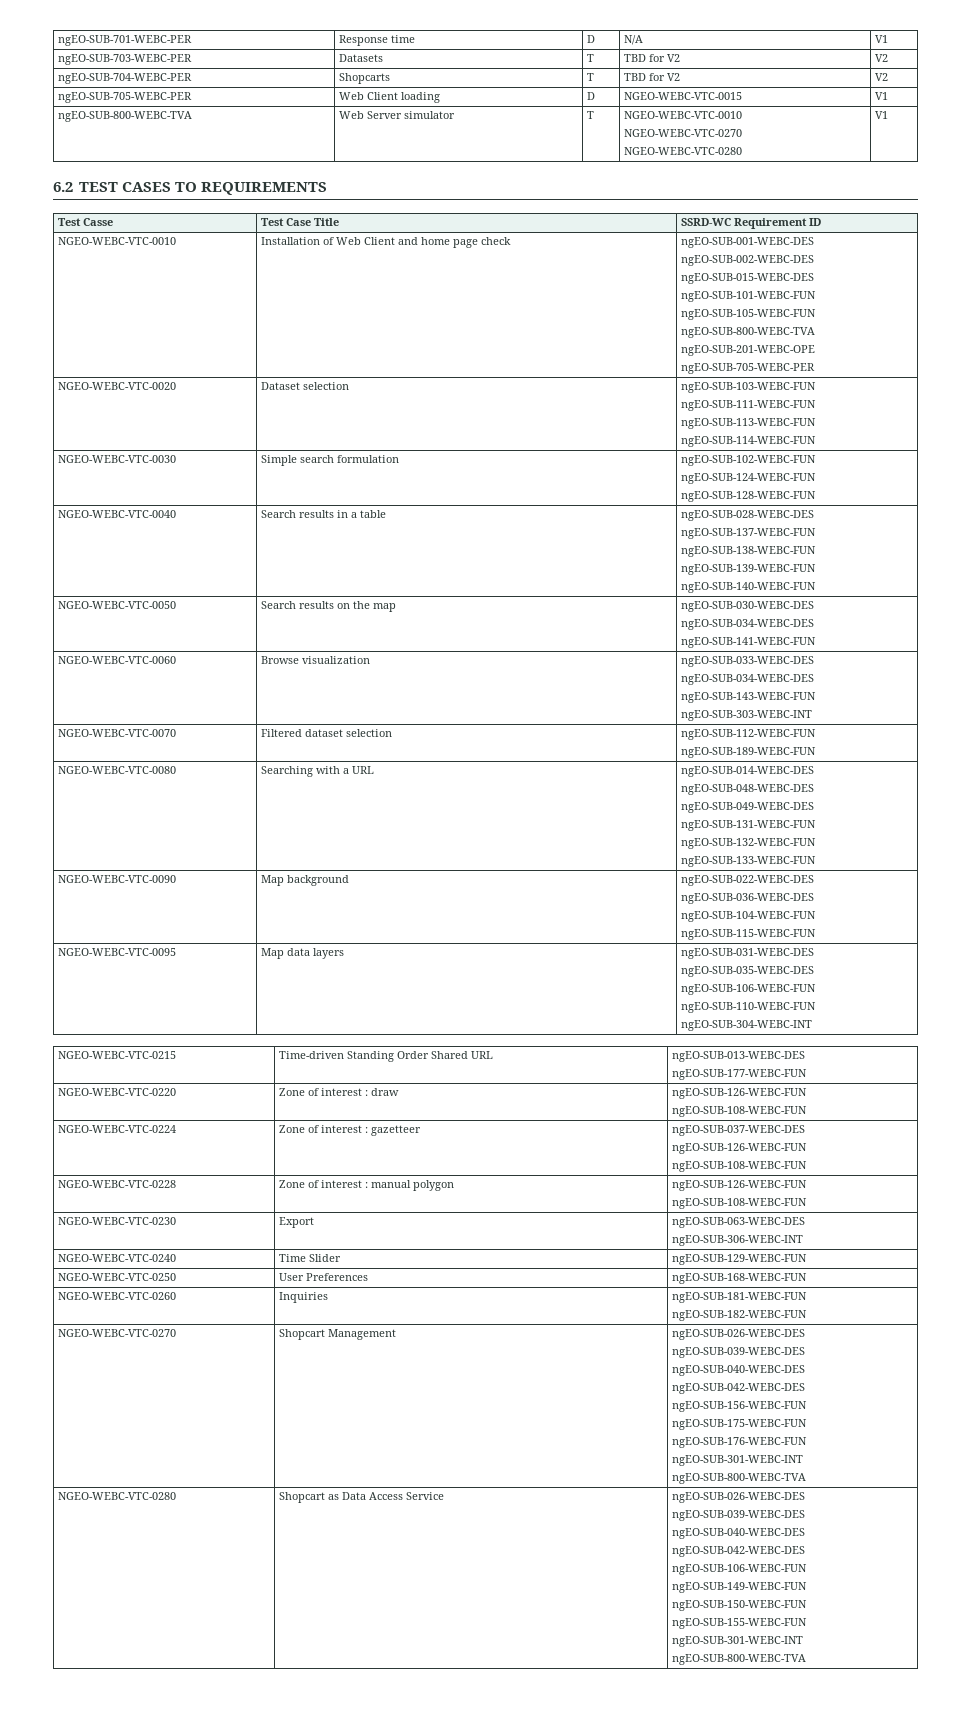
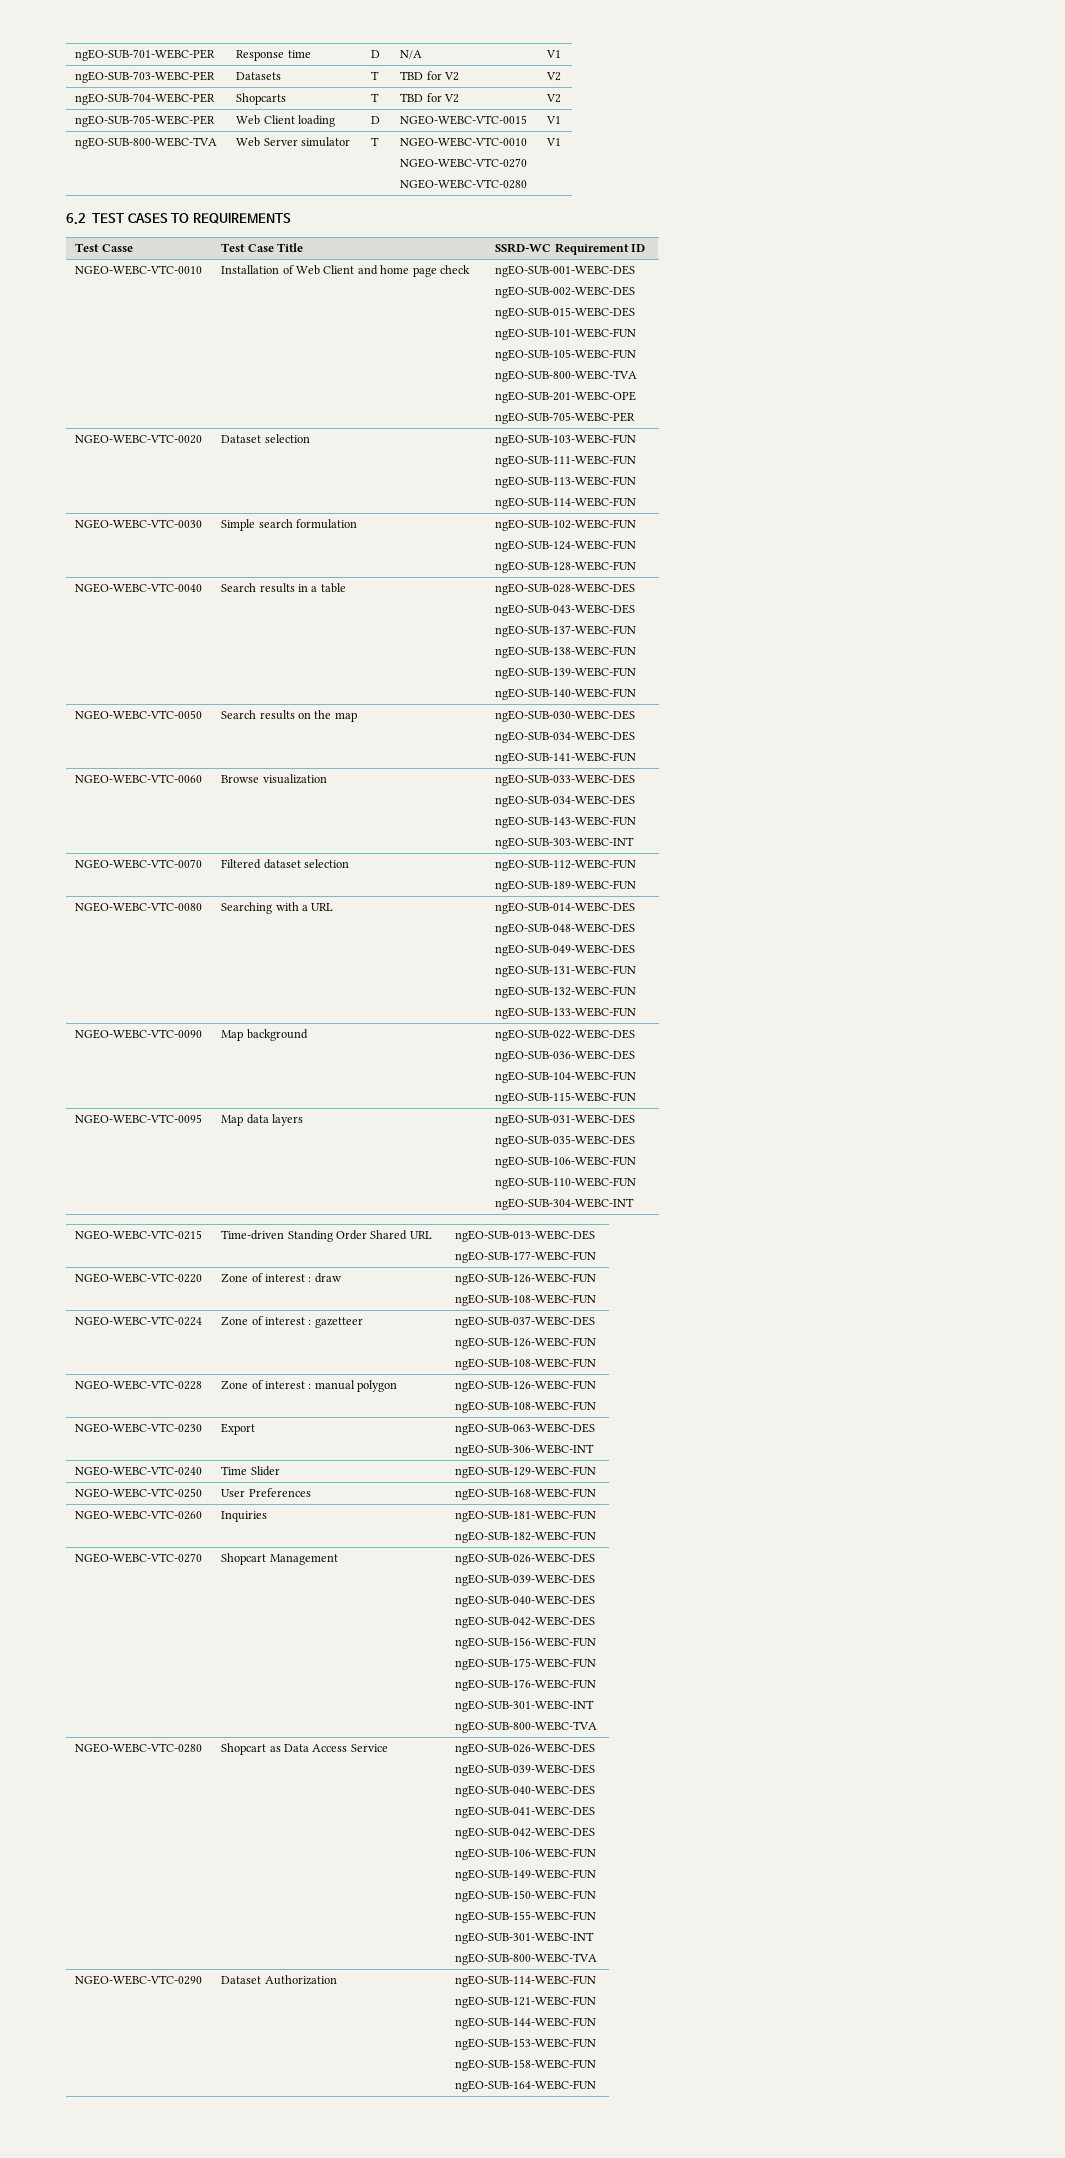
  NGEO-WEBC-VTC-0040 | Search results in a table | ngEO-SUB-028-WEBC-DES
+ ngEO-SUB-043-WEBC-DES
  NGEO-WEBC-VTC-0280 | Shopcart as Data Access Service | ngEO-SUB-026-WEBC-DES
  ngEO-SUB-039-WEBC-DES
  ngEO-SUB-040-WEBC-DES
+ ngEO-SUB-041-WEBC-DES
+ NGEO-WEBC-VTC-0290 | Dataset Authorization | ngEO-SUB-114-WEBC-FUN
+ ngEO-SUB-121-WEBC-FUN
+ ngEO-SUB-144-WEBC-FUN
+ ngEO-SUB-153-WEBC-FUN
+ ngEO-SUB-158-WEBC-FUN
+ ngEO-SUB-164-WEBC-FUN

